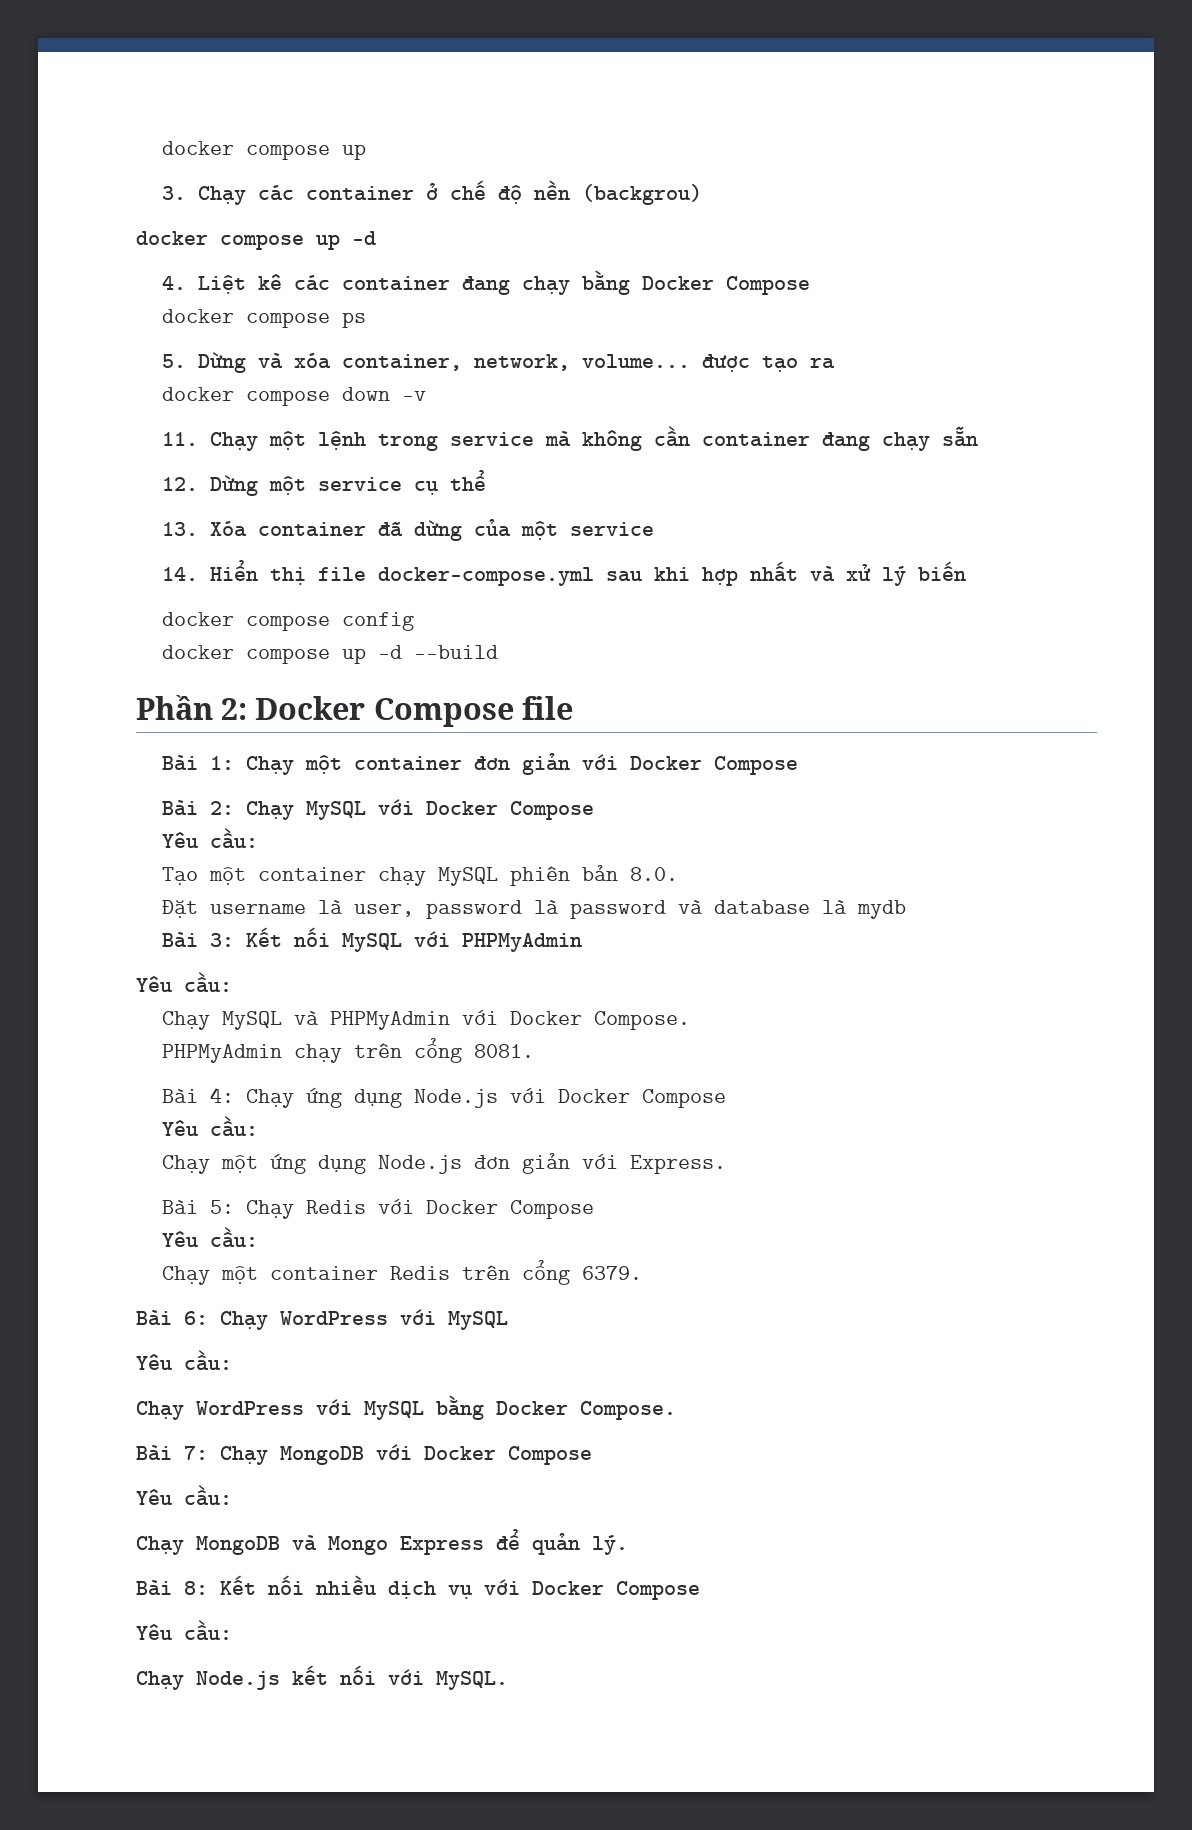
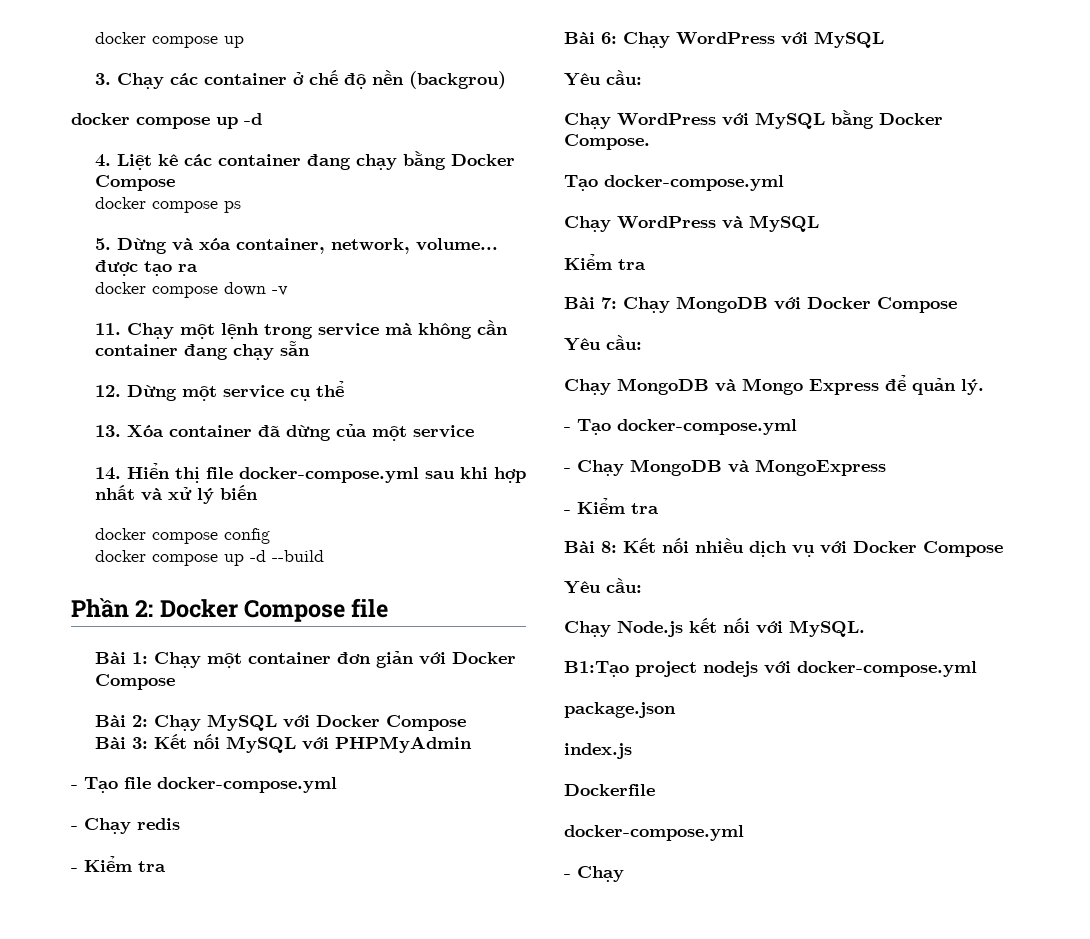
  Bài 2: Chạy MySQL với Docker Compose
- Yêu cầu:
- Tạo một container chạy MySQL phiên bản 8.0.
- Đặt username là user, password là password và database là mydb
  Bài 3: Kết nối MySQL với PHPMyAdmin
- Yêu cầu:
- Chạy MySQL và PHPMyAdmin với Docker Compose.
- PHPMyAdmin chạy trên cổng 8081.
- Bài 4: Chạy ứng dụng Node.js với Docker Compose
- Yêu cầu:
- Chạy một ứng dụng Node.js đơn giản với Express.
- Bài 5: Chạy Redis với Docker Compose
- Yêu cầu:
- Chạy một container Redis trên cổng 6379.
+ - Tạo file docker-compose.yml
+ - Chạy redis
+ - Kiểm tra
  Chạy WordPress với MySQL bằng Docker Compose.
+ Tạo docker-compose.yml
+ Chạy WordPress và MySQL
+ Kiểm tra
+ - Tạo docker-compose.yml
+ - Chạy MongoDB và MongoExpress
+ - Kiểm tra
+ B1:Tạo project nodejs với docker-compose.yml
+ package.json
+ index.js
+ Dockerfile
+ docker-compose.yml
+ - Chạy

